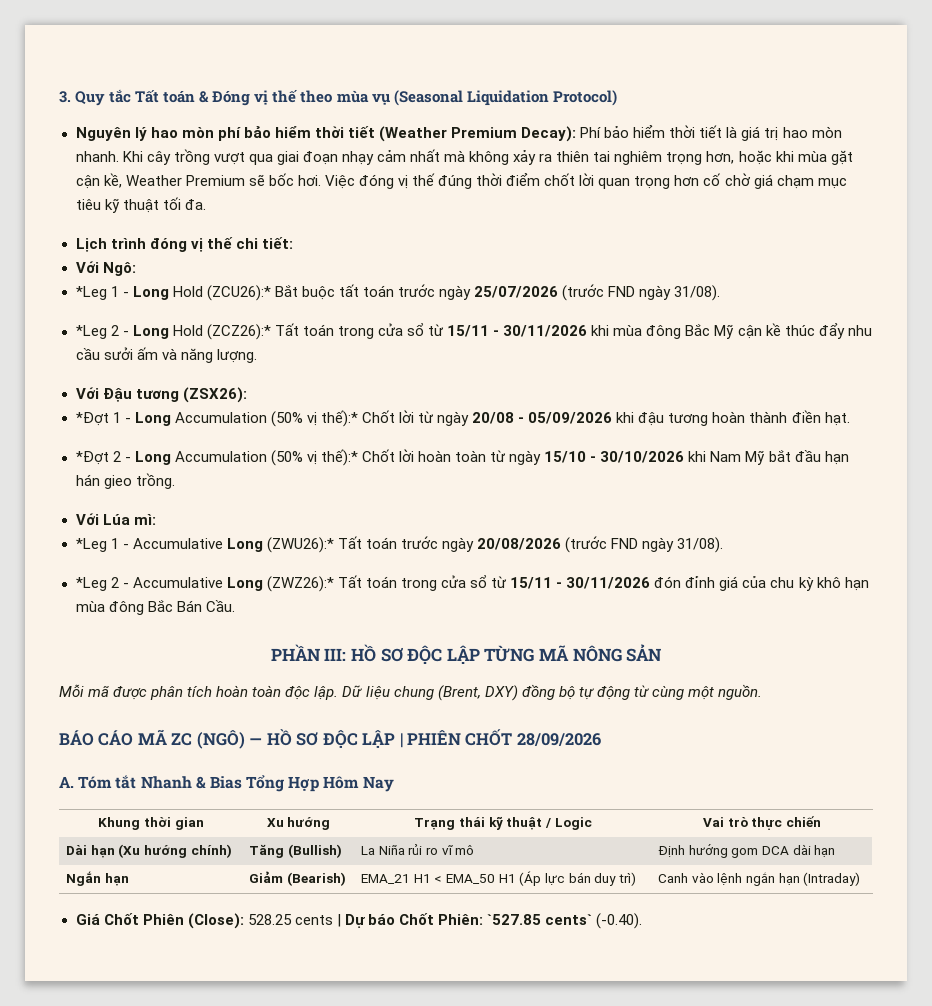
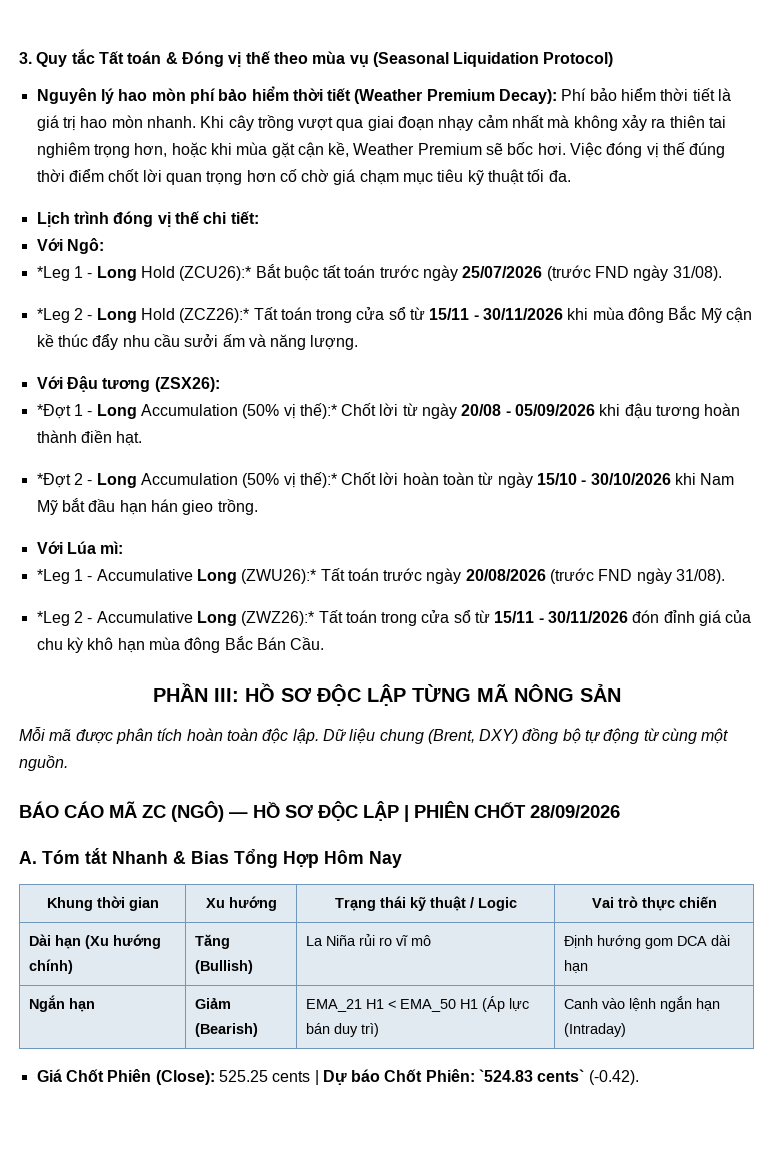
- Giá Chốt Phiên (Close): 528.25 cents | Dự báo Chốt Phiên: `527.85 cents` (-0.40).
+ Giá Chốt Phiên (Close): 525.25 cents | Dự báo Chốt Phiên: `524.83 cents` (-0.42).

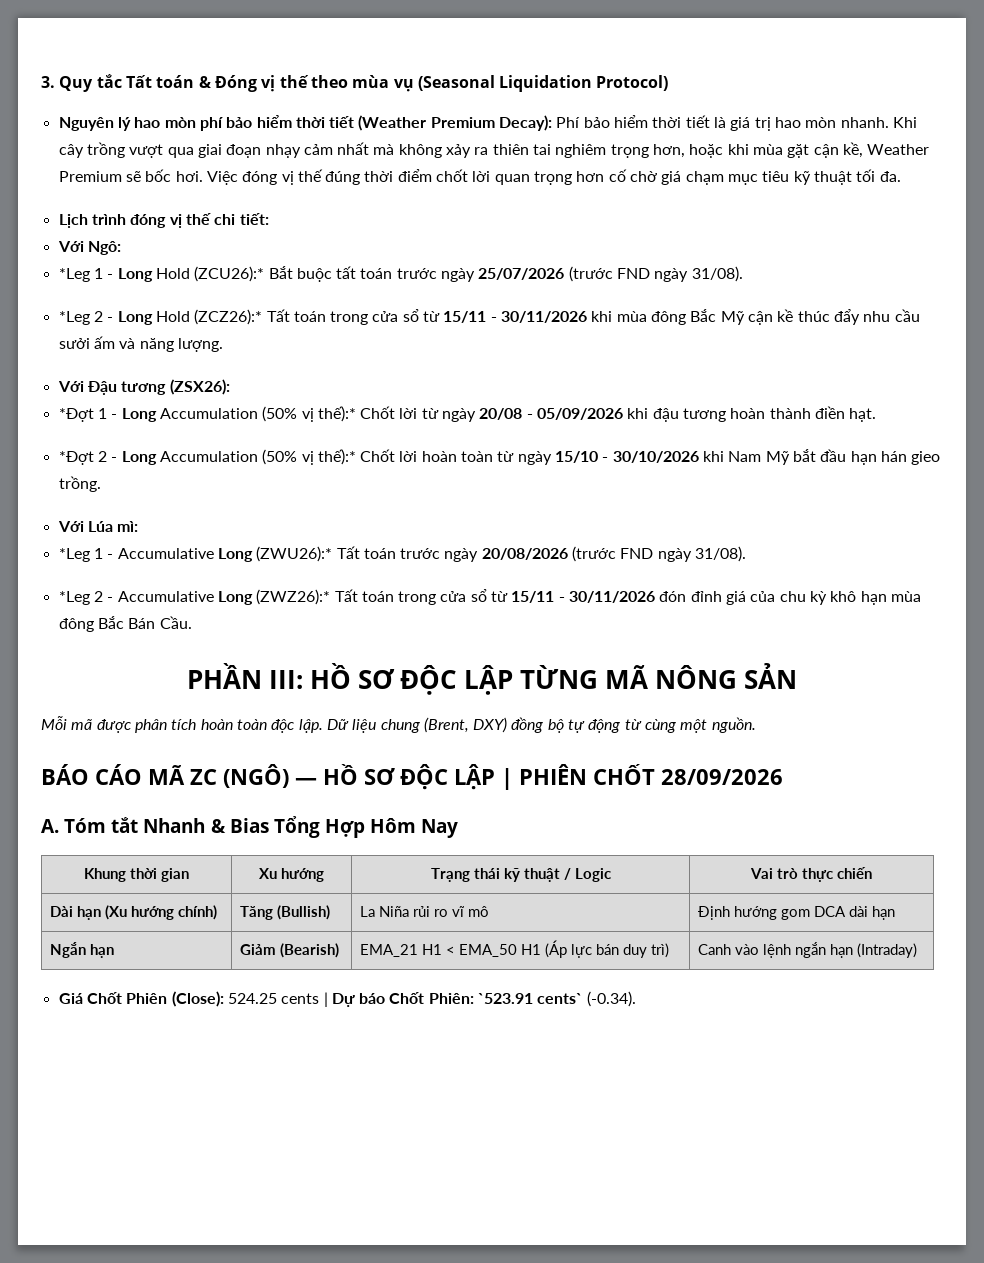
- Giá Chốt Phiên (Close): 525.25 cents | Dự báo Chốt Phiên: `524.83 cents` (-0.42).
+ Giá Chốt Phiên (Close): 524.25 cents | Dự báo Chốt Phiên: `523.91 cents` (-0.34).

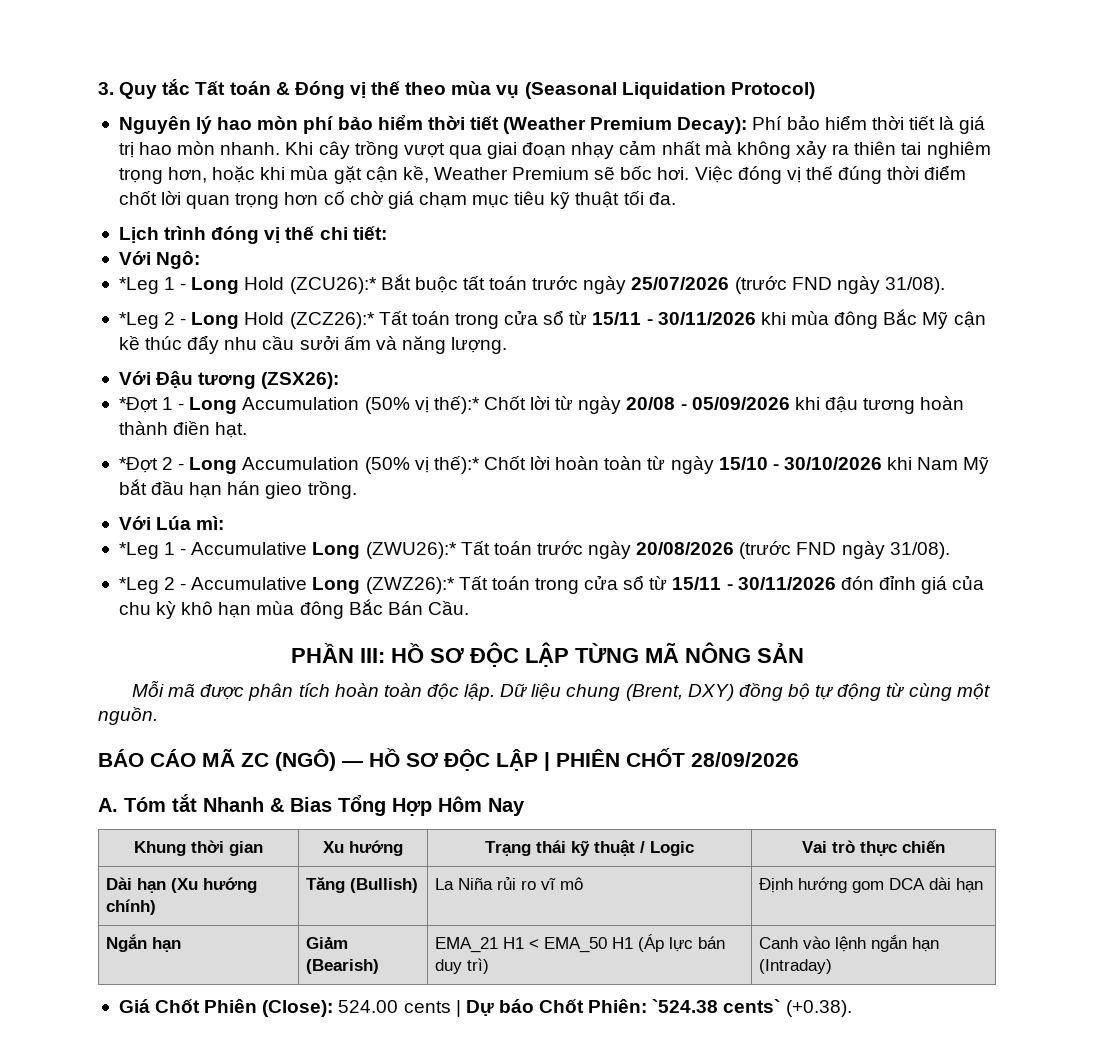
- Giá Chốt Phiên (Close): 524.25 cents | Dự báo Chốt Phiên: `523.91 cents` (-0.34).
+ Giá Chốt Phiên (Close): 524.00 cents | Dự báo Chốt Phiên: `524.38 cents` (+0.38).

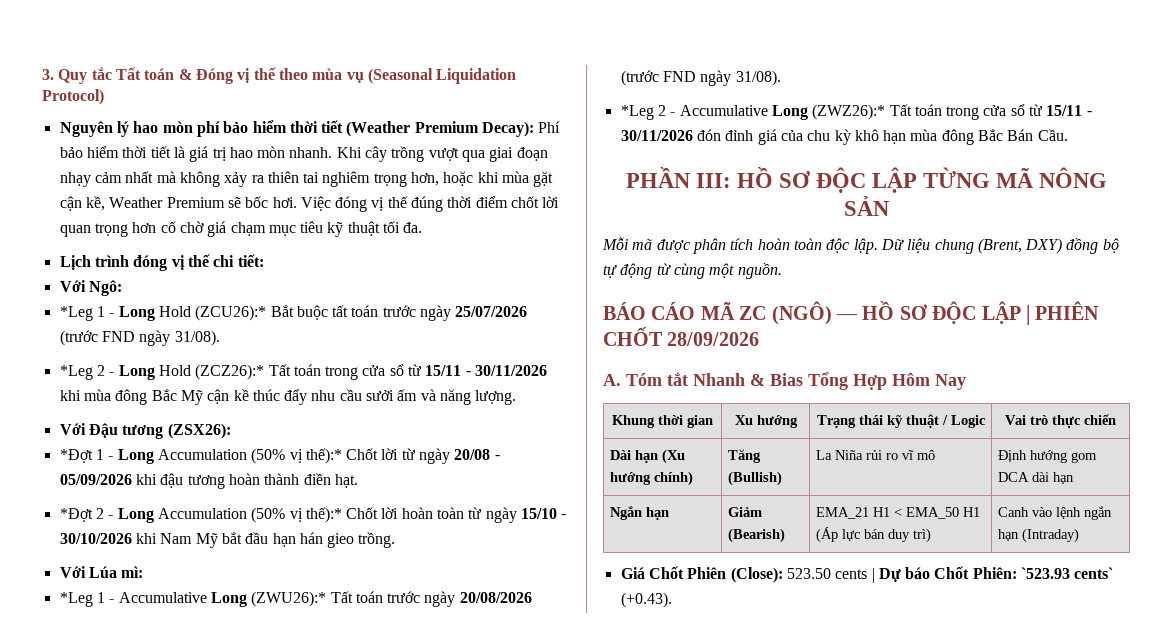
- Giá Chốt Phiên (Close): 524.00 cents | Dự báo Chốt Phiên: `524.38 cents` (+0.38).
+ Giá Chốt Phiên (Close): 523.50 cents | Dự báo Chốt Phiên: `523.93 cents` (+0.43).

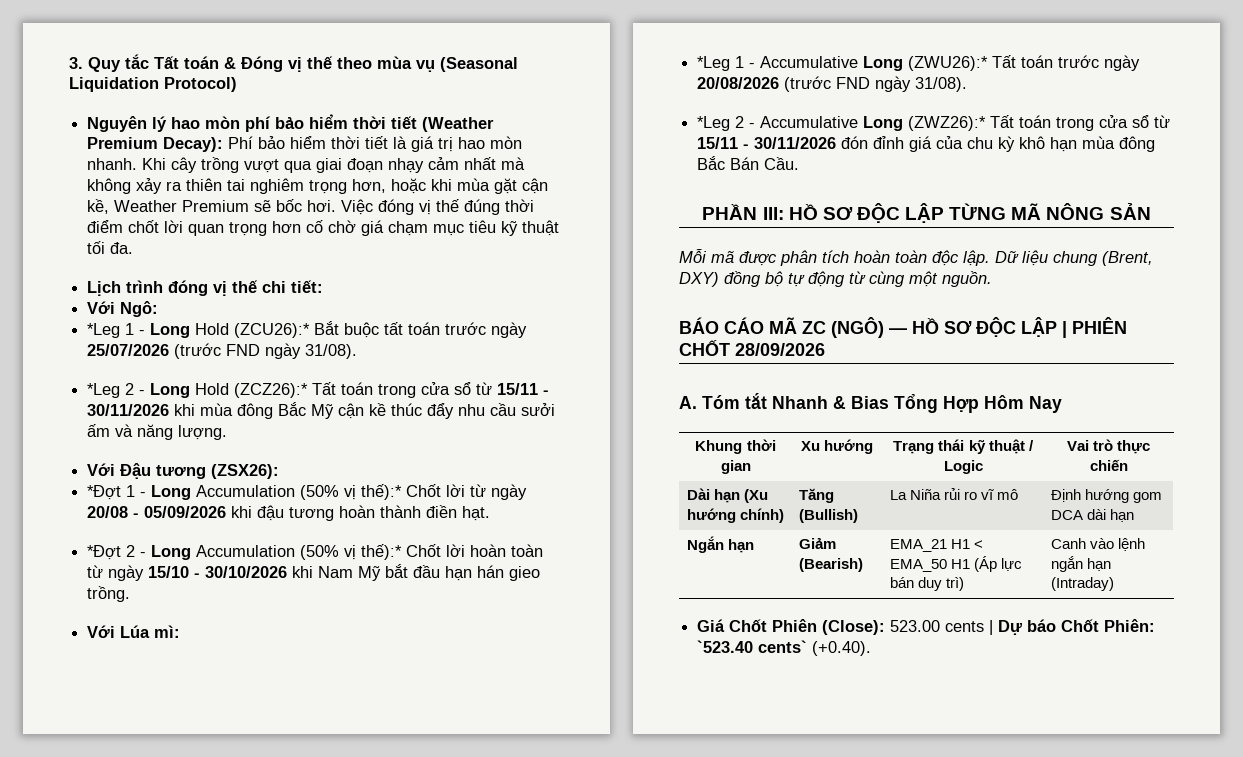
- Giá Chốt Phiên (Close): 523.50 cents | Dự báo Chốt Phiên: `523.93 cents` (+0.43).
+ Giá Chốt Phiên (Close): 523.00 cents | Dự báo Chốt Phiên: `523.40 cents` (+0.40).

